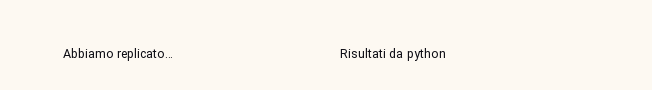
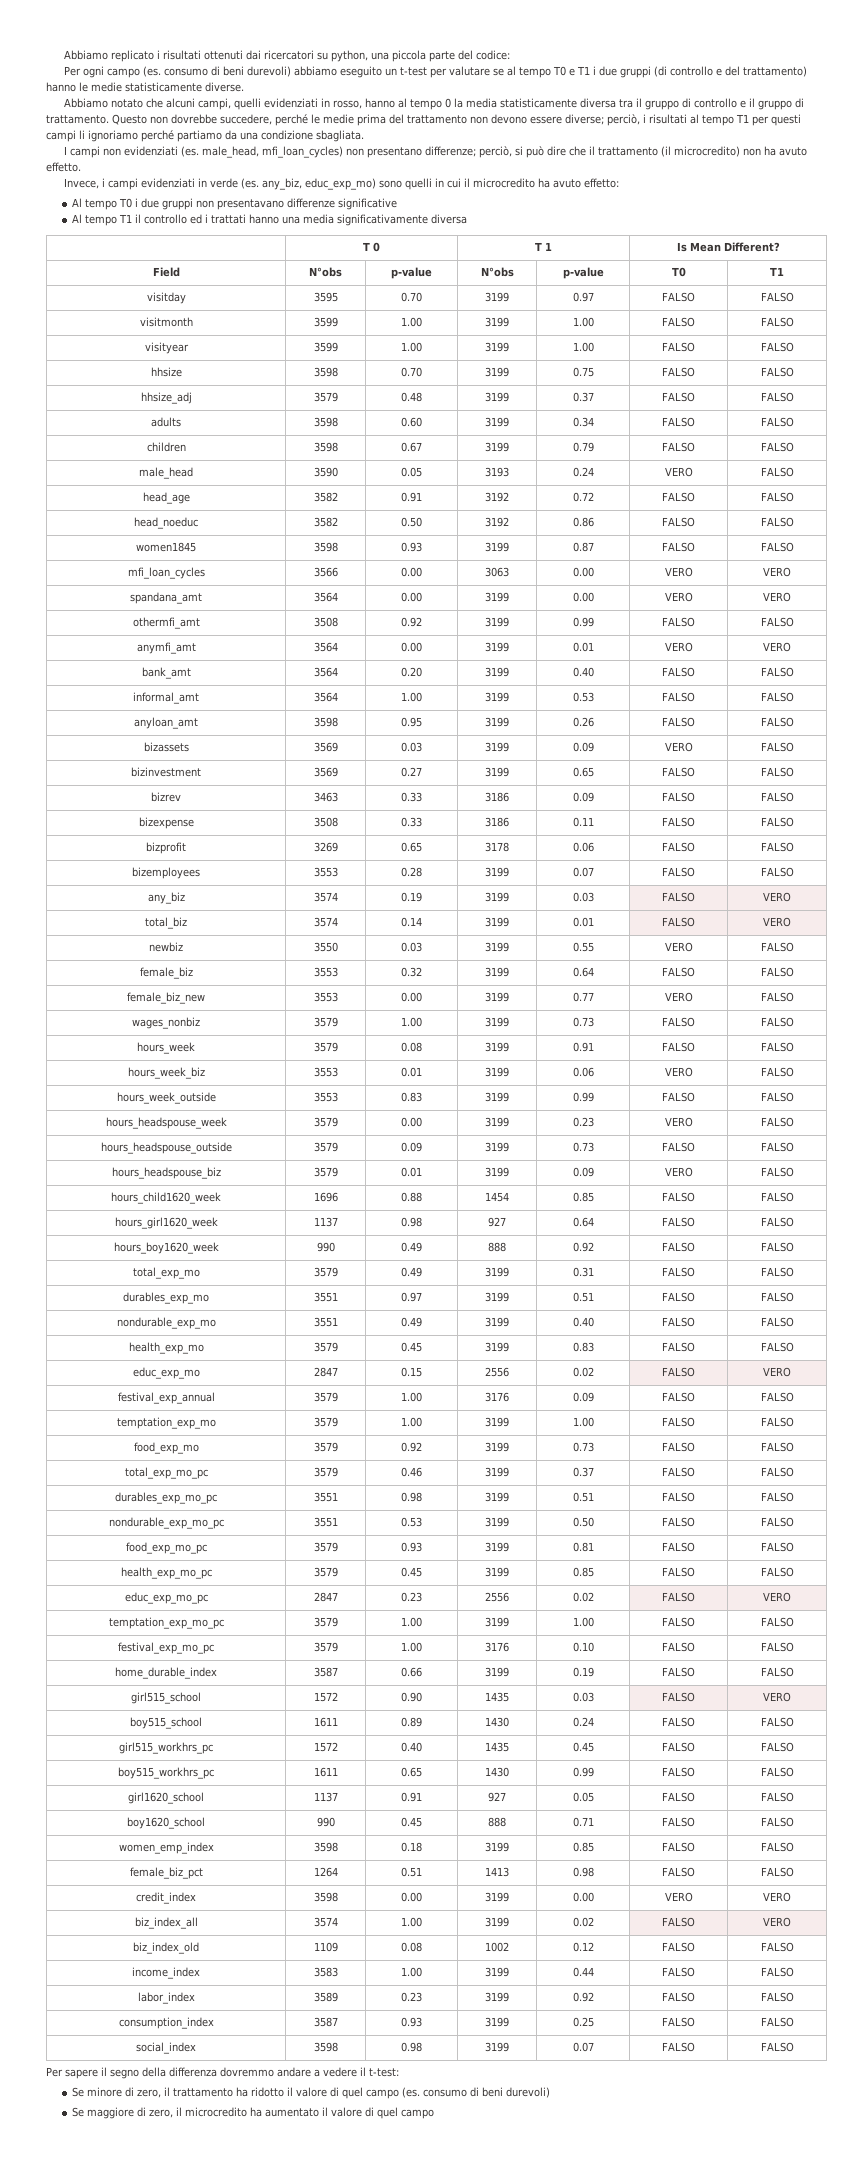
- Abbiamo replicato…
- Risultati da python
+ Abbiamo replicato i risultati ottenuti dai ricercatori su python, una piccola parte del codice:
+ Per ogni campo (es. consumo di beni durevoli) abbiamo eseguito un t-test per valutare se al tempo T0 e T1 i due gruppi (di controllo e del trattamento) hanno le medie statisticamente diverse.
+ Abbiamo notato che alcuni campi, quelli evidenziati in rosso, hanno al tempo 0 la media statisticamente diversa tra il gruppo di controllo e il gruppo di trattamento. Questo non dovrebbe succedere, perché le medie prima del trattamento non devono essere diverse; perciò, i risultati al tempo T1 per questi campi li ignoriamo perché partiamo da una condizione sbagliata.
+ I campi non evidenziati (es. male_head, mfi_loan_cycles) non presentano differenze; perciò, si può dire che il trattamento (il microcredito) non ha avuto effetto.
+ Invece, i campi evidenziati in verde (es. any_biz, educ_exp_mo) sono quelli in cui il microcredito ha avuto effetto:
+ Al tempo T0 i due gruppi non presentavano differenze significative
+ Al tempo T1 il controllo ed i trattati hanno una media significativamente diversa
+ | T 0 | T 1 | Is Mean Different?
+ Field | N°obs | p-value | N°obs | p-value | T0 | T1
+ visitday | 3595 | 0.70 | 3199 | 0.97 | FALSO | FALSO
+ visitmonth | 3599 | 1.00 | 3199 | 1.00 | FALSO | FALSO
+ visityear | 3599 | 1.00 | 3199 | 1.00 | FALSO | FALSO
+ hhsize | 3598 | 0.70 | 3199 | 0.75 | FALSO | FALSO
+ hhsize_adj | 3579 | 0.48 | 3199 | 0.37 | FALSO | FALSO
+ adults | 3598 | 0.60 | 3199 | 0.34 | FALSO | FALSO
+ children | 3598 | 0.67 | 3199 | 0.79 | FALSO | FALSO
+ male_head | 3590 | 0.05 | 3193 | 0.24 | VERO | FALSO
+ head_age | 3582 | 0.91 | 3192 | 0.72 | FALSO | FALSO
+ head_noeduc | 3582 | 0.50 | 3192 | 0.86 | FALSO | FALSO
+ women1845 | 3598 | 0.93 | 3199 | 0.87 | FALSO | FALSO
+ mfi_loan_cycles | 3566 | 0.00 | 3063 | 0.00 | VERO | VERO
+ spandana_amt | 3564 | 0.00 | 3199 | 0.00 | VERO | VERO
+ othermfi_amt | 3508 | 0.92 | 3199 | 0.99 | FALSO | FALSO
+ anymfi_amt | 3564 | 0.00 | 3199 | 0.01 | VERO | VERO
+ bank_amt | 3564 | 0.20 | 3199 | 0.40 | FALSO | FALSO
+ informal_amt | 3564 | 1.00 | 3199 | 0.53 | FALSO | FALSO
+ anyloan_amt | 3598 | 0.95 | 3199 | 0.26 | FALSO | FALSO
+ bizassets | 3569 | 0.03 | 3199 | 0.09 | VERO | FALSO
+ bizinvestment | 3569 | 0.27 | 3199 | 0.65 | FALSO | FALSO
+ bizrev | 3463 | 0.33 | 3186 | 0.09 | FALSO | FALSO
+ bizexpense | 3508 | 0.33 | 3186 | 0.11 | FALSO | FALSO
+ bizprofit | 3269 | 0.65 | 3178 | 0.06 | FALSO | FALSO
+ bizemployees | 3553 | 0.28 | 3199 | 0.07 | FALSO | FALSO
+ any_biz | 3574 | 0.19 | 3199 | 0.03 | FALSO | VERO
+ total_biz | 3574 | 0.14 | 3199 | 0.01 | FALSO | VERO
+ newbiz | 3550 | 0.03 | 3199 | 0.55 | VERO | FALSO
+ female_biz | 3553 | 0.32 | 3199 | 0.64 | FALSO | FALSO
+ female_biz_new | 3553 | 0.00 | 3199 | 0.77 | VERO | FALSO
+ wages_nonbiz | 3579 | 1.00 | 3199 | 0.73 | FALSO | FALSO
+ hours_week | 3579 | 0.08 | 3199 | 0.91 | FALSO | FALSO
+ hours_week_biz | 3553 | 0.01 | 3199 | 0.06 | VERO | FALSO
+ hours_week_outside | 3553 | 0.83 | 3199 | 0.99 | FALSO | FALSO
+ hours_headspouse_week | 3579 | 0.00 | 3199 | 0.23 | VERO | FALSO
+ hours_headspouse_outside | 3579 | 0.09 | 3199 | 0.73 | FALSO | FALSO
+ hours_headspouse_biz | 3579 | 0.01 | 3199 | 0.09 | VERO | FALSO
+ hours_child1620_week | 1696 | 0.88 | 1454 | 0.85 | FALSO | FALSO
+ hours_girl1620_week | 1137 | 0.98 | 927 | 0.64 | FALSO | FALSO
+ hours_boy1620_week | 990 | 0.49 | 888 | 0.92 | FALSO | FALSO
+ total_exp_mo | 3579 | 0.49 | 3199 | 0.31 | FALSO | FALSO
+ durables_exp_mo | 3551 | 0.97 | 3199 | 0.51 | FALSO | FALSO
+ nondurable_exp_mo | 3551 | 0.49 | 3199 | 0.40 | FALSO | FALSO
+ health_exp_mo | 3579 | 0.45 | 3199 | 0.83 | FALSO | FALSO
+ educ_exp_mo | 2847 | 0.15 | 2556 | 0.02 | FALSO | VERO
+ festival_exp_annual | 3579 | 1.00 | 3176 | 0.09 | FALSO | FALSO
+ temptation_exp_mo | 3579 | 1.00 | 3199 | 1.00 | FALSO | FALSO
+ food_exp_mo | 3579 | 0.92 | 3199 | 0.73 | FALSO | FALSO
+ total_exp_mo_pc | 3579 | 0.46 | 3199 | 0.37 | FALSO | FALSO
+ durables_exp_mo_pc | 3551 | 0.98 | 3199 | 0.51 | FALSO | FALSO
+ nondurable_exp_mo_pc | 3551 | 0.53 | 3199 | 0.50 | FALSO | FALSO
+ food_exp_mo_pc | 3579 | 0.93 | 3199 | 0.81 | FALSO | FALSO
+ health_exp_mo_pc | 3579 | 0.45 | 3199 | 0.85 | FALSO | FALSO
+ educ_exp_mo_pc | 2847 | 0.23 | 2556 | 0.02 | FALSO | VERO
+ temptation_exp_mo_pc | 3579 | 1.00 | 3199 | 1.00 | FALSO | FALSO
+ festival_exp_mo_pc | 3579 | 1.00 | 3176 | 0.10 | FALSO | FALSO
+ home_durable_index | 3587 | 0.66 | 3199 | 0.19 | FALSO | FALSO
+ girl515_school | 1572 | 0.90 | 1435 | 0.03 | FALSO | VERO
+ boy515_school | 1611 | 0.89 | 1430 | 0.24 | FALSO | FALSO
+ girl515_workhrs_pc | 1572 | 0.40 | 1435 | 0.45 | FALSO | FALSO
+ boy515_workhrs_pc | 1611 | 0.65 | 1430 | 0.99 | FALSO | FALSO
+ girl1620_school | 1137 | 0.91 | 927 | 0.05 | FALSO | FALSO
+ boy1620_school | 990 | 0.45 | 888 | 0.71 | FALSO | FALSO
+ women_emp_index | 3598 | 0.18 | 3199 | 0.85 | FALSO | FALSO
+ female_biz_pct | 1264 | 0.51 | 1413 | 0.98 | FALSO | FALSO
+ credit_index | 3598 | 0.00 | 3199 | 0.00 | VERO | VERO
+ biz_index_all | 3574 | 1.00 | 3199 | 0.02 | FALSO | VERO
+ biz_index_old | 1109 | 0.08 | 1002 | 0.12 | FALSO | FALSO
+ income_index | 3583 | 1.00 | 3199 | 0.44 | FALSO | FALSO
+ labor_index | 3589 | 0.23 | 3199 | 0.92 | FALSO | FALSO
+ consumption_index | 3587 | 0.93 | 3199 | 0.25 | FALSO | FALSO
+ social_index | 3598 | 0.98 | 3199 | 0.07 | FALSO | FALSO
+ Per sapere il segno della differenza dovremmo andare a vedere il t-test:
+ Se minore di zero, il trattamento ha ridotto il valore di quel campo (es. consumo di beni durevoli)
+ Se maggiore di zero, il microcredito ha aumentato il valore di quel campo

